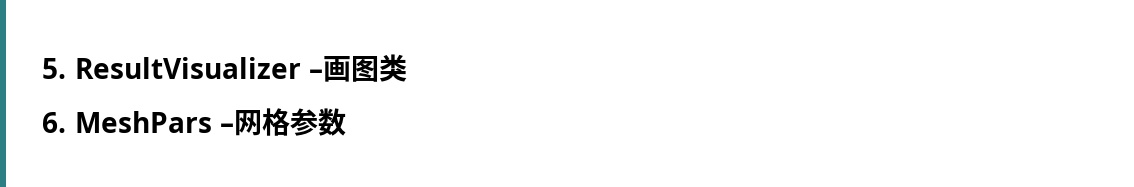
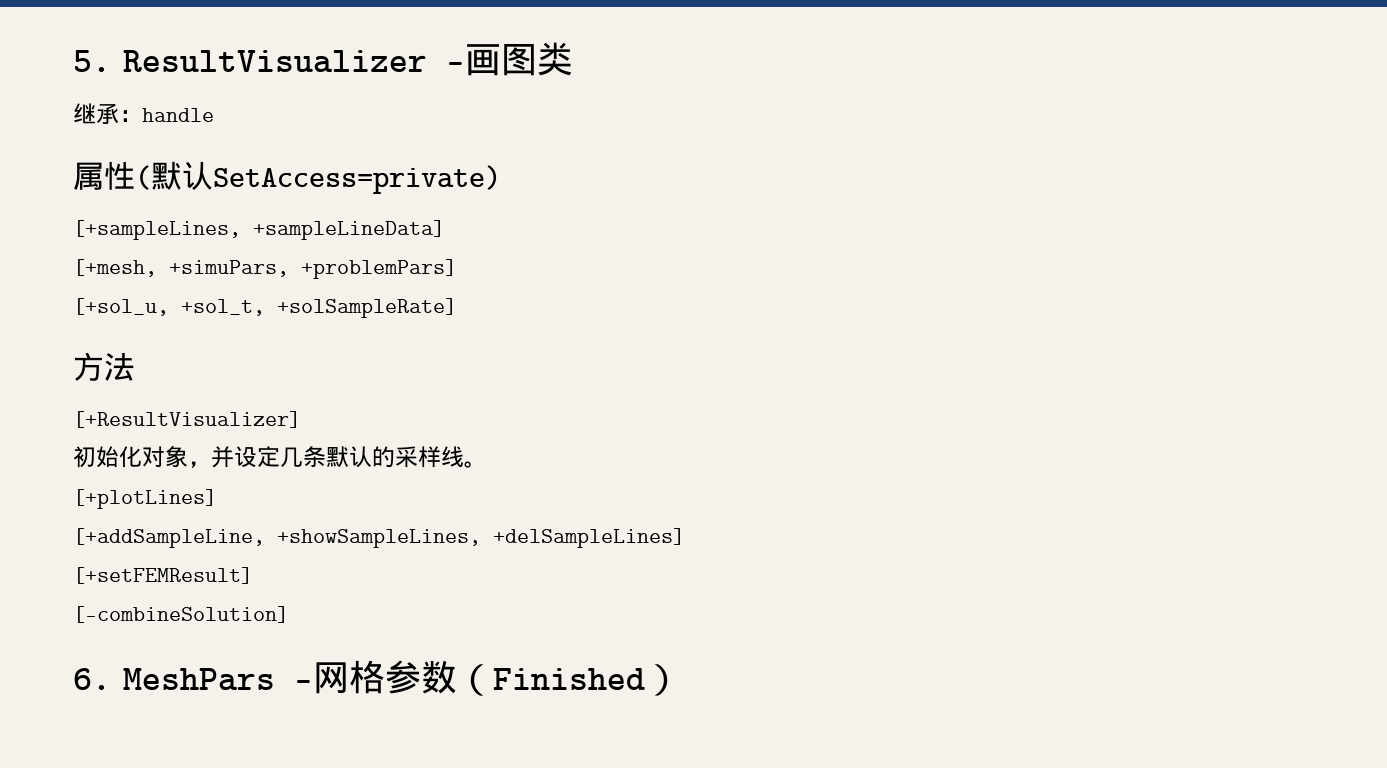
+ 继承：handle
+ 属性(默认SetAccess=private)
+ [+sampleLines, +sampleLineData]
+ [+mesh, +simuPars, +problemPars]
+ [+sol_u, +sol_t, +solSampleRate]
+ 方法
+ [+ResultVisualizer]
+ 初始化对象，并设定几条默认的采样线。
+ [+plotLines]
+ [+addSampleLine, +showSampleLines, +delSampleLines]
+ [+setFEMResult]
+ [-combineSolution]
- 6. MeshPars –网格参数
+ 6. MeshPars –网格参数（Finished）

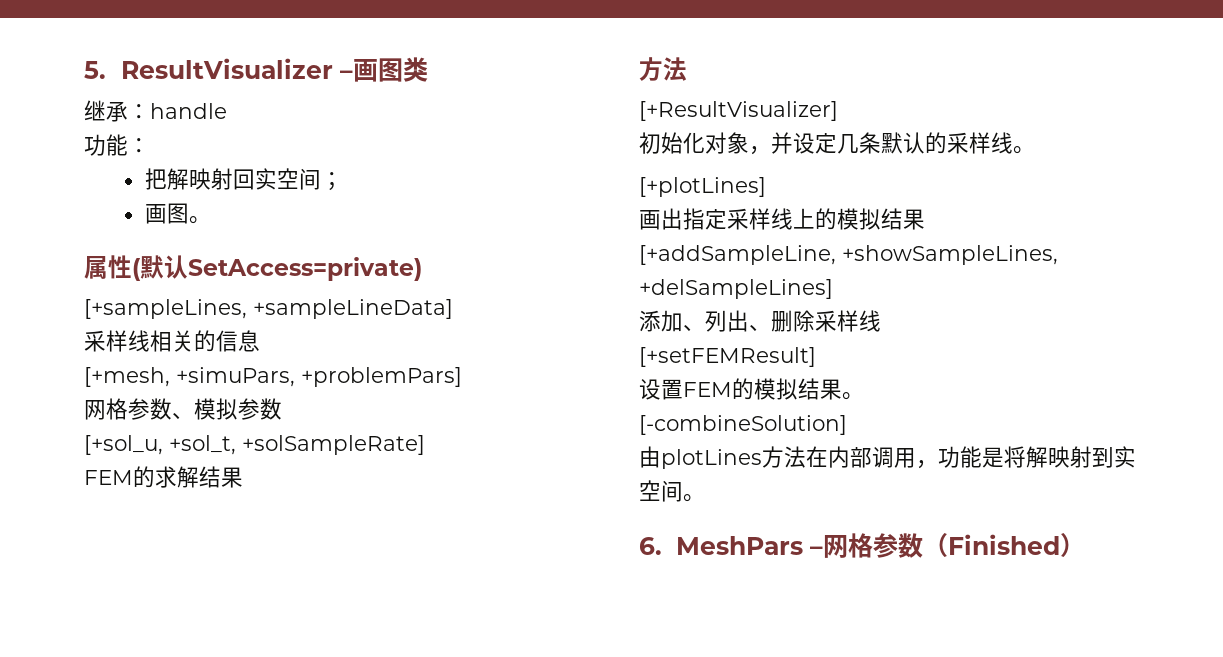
+ 功能：
+ 把解映射回实空间；
+ 画图。
+ 采样线相关的信息
+ 网格参数、模拟参数
+ FEM的求解结果
+ 画出指定采样线上的模拟结果
  [+addSampleLine, +showSampleLines, +delSampleLines]
+ 添加、列出、删除采样线
  [+setFEMResult]
+ 设置FEM的模拟结果。
  [-combineSolution]
+ 由plotLines方法在内部调用，功能是将解映射到实空间。

